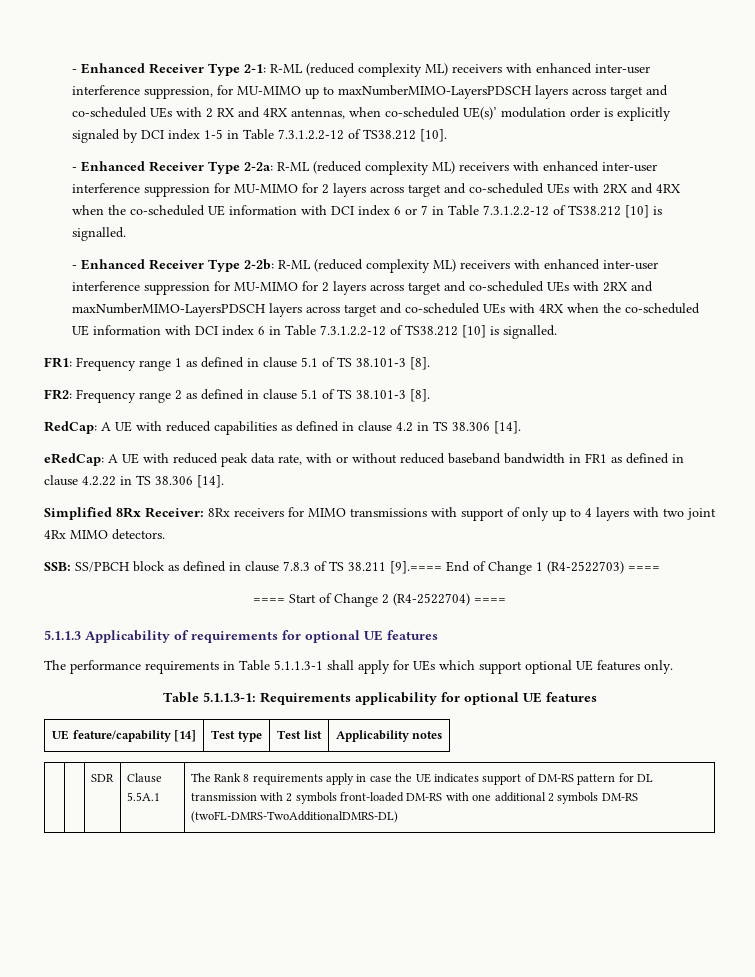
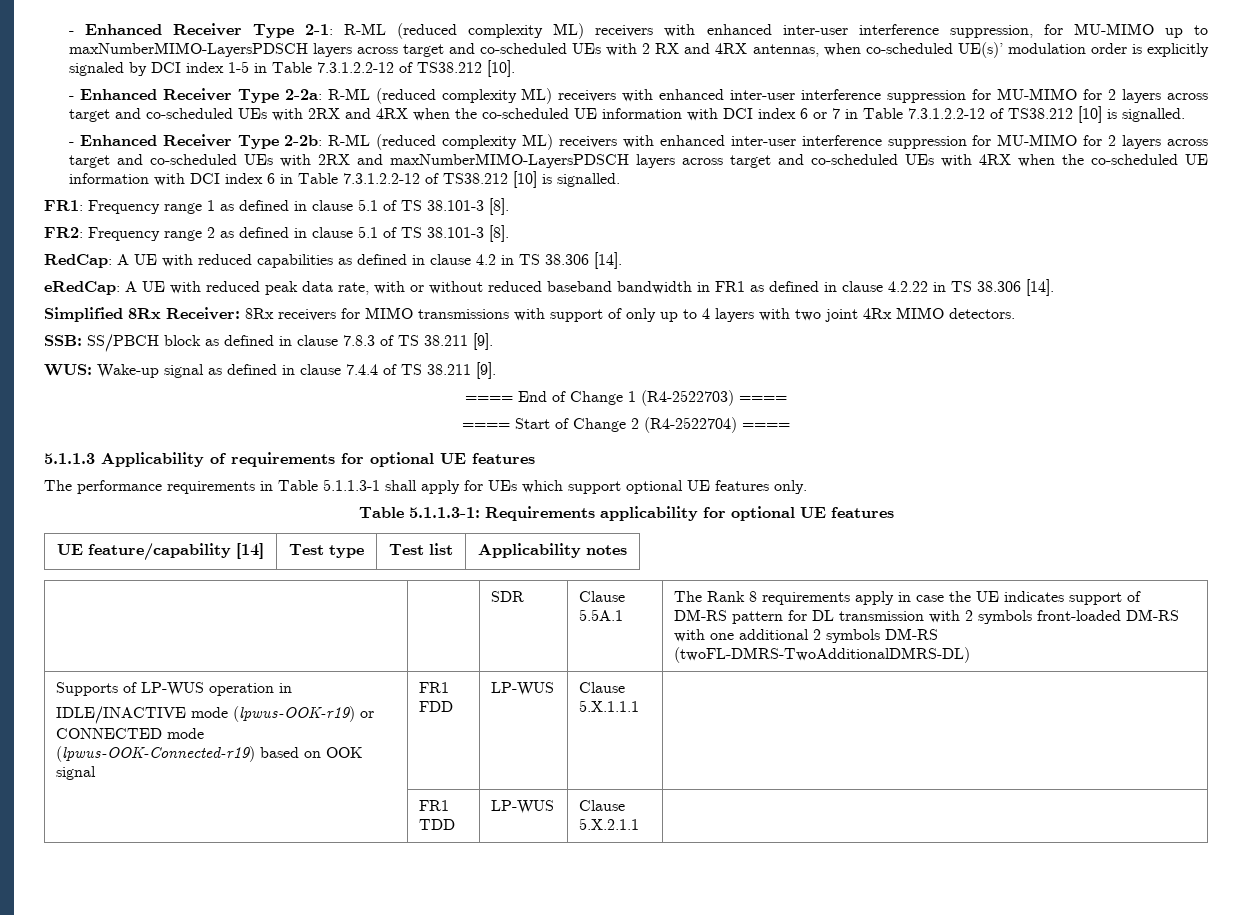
- SSB: SS/PBCH block as defined in clause 7.8.3 of TS 38.211 [9].==== End of Change 1 (R4-2522703) ====
+ SSB: SS/PBCH block as defined in clause 7.8.3 of TS 38.211 [9].
+ WUS: Wake-up signal as defined in clause 7.4.4 of TS 38.211 [9].
+ ==== End of Change 1 (R4-2522703) ====
+ Supports of LP-WUS operation in
+ IDLE/INACTIVE mode (lpwus-OOK-r19) or CONNECTED mode (lpwus-OOK-Connected-r19) based on OOK signal | FR1 FDD | LP-WUS | Clause 5.X.1.1.1 |
+ | FR1 TDD | LP-WUS | Clause 5.X.2.1.1 |

